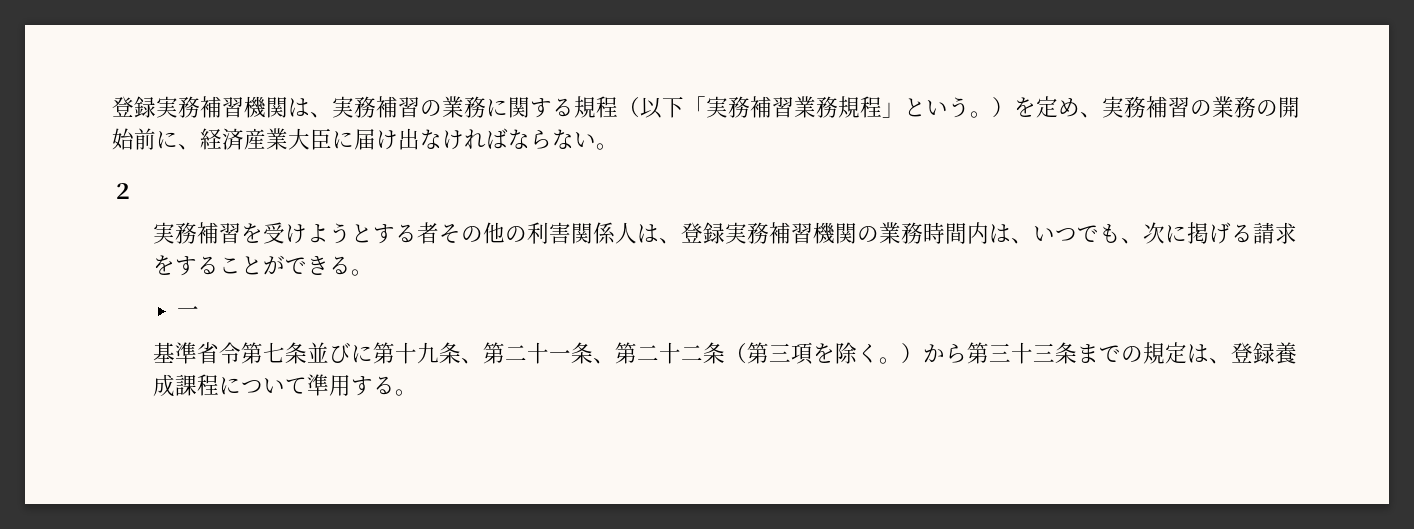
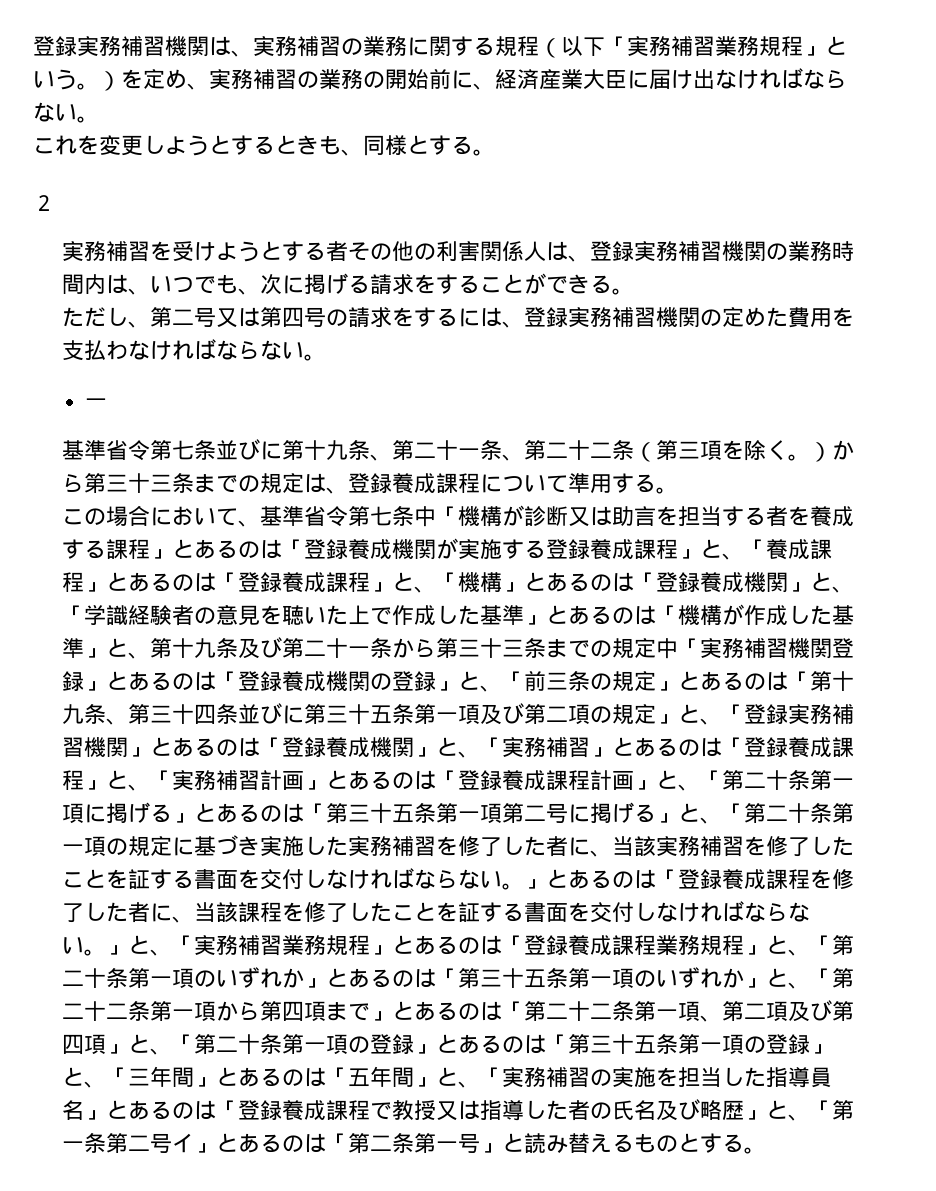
+ これを変更しようとするときも、同様とする。
+ ただし、第二号又は第四号の請求をするには、登録実務補習機関の定めた費用を支払わなければならない。
+ この場合において、基準省令第七条中「機構が診断又は助言を担当する者を養成する課程」とあるのは「登録養成機関が実施する登録養成課程」と、「養成課程」とあるのは「登録養成課程」と、「機構」とあるのは「登録養成機関」と、「学識経験者の意見を聴いた上で作成した基準」とあるのは「機構が作成した基準」と、第十九条及び第二十一条から第三十三条までの規定中「実務補習機関登録」とあるのは「登録養成機関の登録」と、「前三条の規定」とあるのは「第十九条、第三十四条並びに第三十五条第一項及び第二項の規定」と、「登録実務補習機関」とあるのは「登録養成機関」と、「実務補習」とあるのは「登録養成課程」と、「実務補習計画」とあるのは「登録養成課程計画」と、「第二十条第一項に掲げる」とあるのは「第三十五条第一項第二号に掲げる」と、「第二十条第一項の規定に基づき実施した実務補習を修了した者に、当該実務補習を修了したことを証する書面を交付しなければならない。」とあるのは「登録養成課程を修了した者に、当該課程を修了したことを証する書面を交付しなければならない。」と、「実務補習業務規程」とあるのは「登録養成課程業務規程」と、「第二十条第一項のいずれか」とあるのは「第三十五条第一項のいずれか」と、「第二十二条第一項から第四項まで」とあるのは「第二十二条第一項、第二項及び第四項」と、「第二十条第一項の登録」とあるのは「第三十五条第一項の登録」と、「三年間」とあるのは「五年間」と、「実務補習の実施を担当した指導員名」とあるのは「登録養成課程で教授又は指導した者の氏名及び略歴」と、「第一条第二号イ」とあるのは「第二条第一号」と読み替えるものとする。

